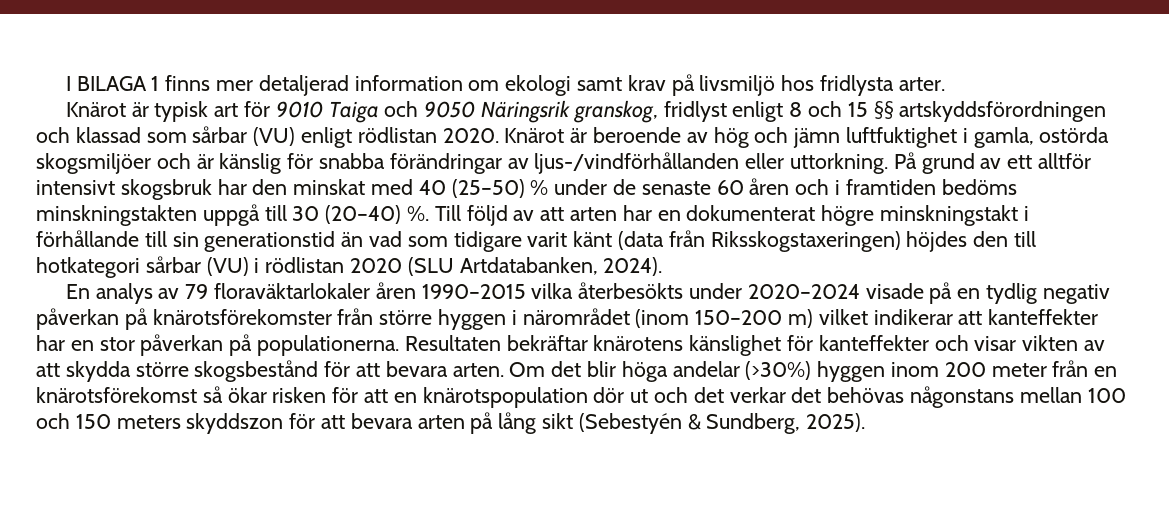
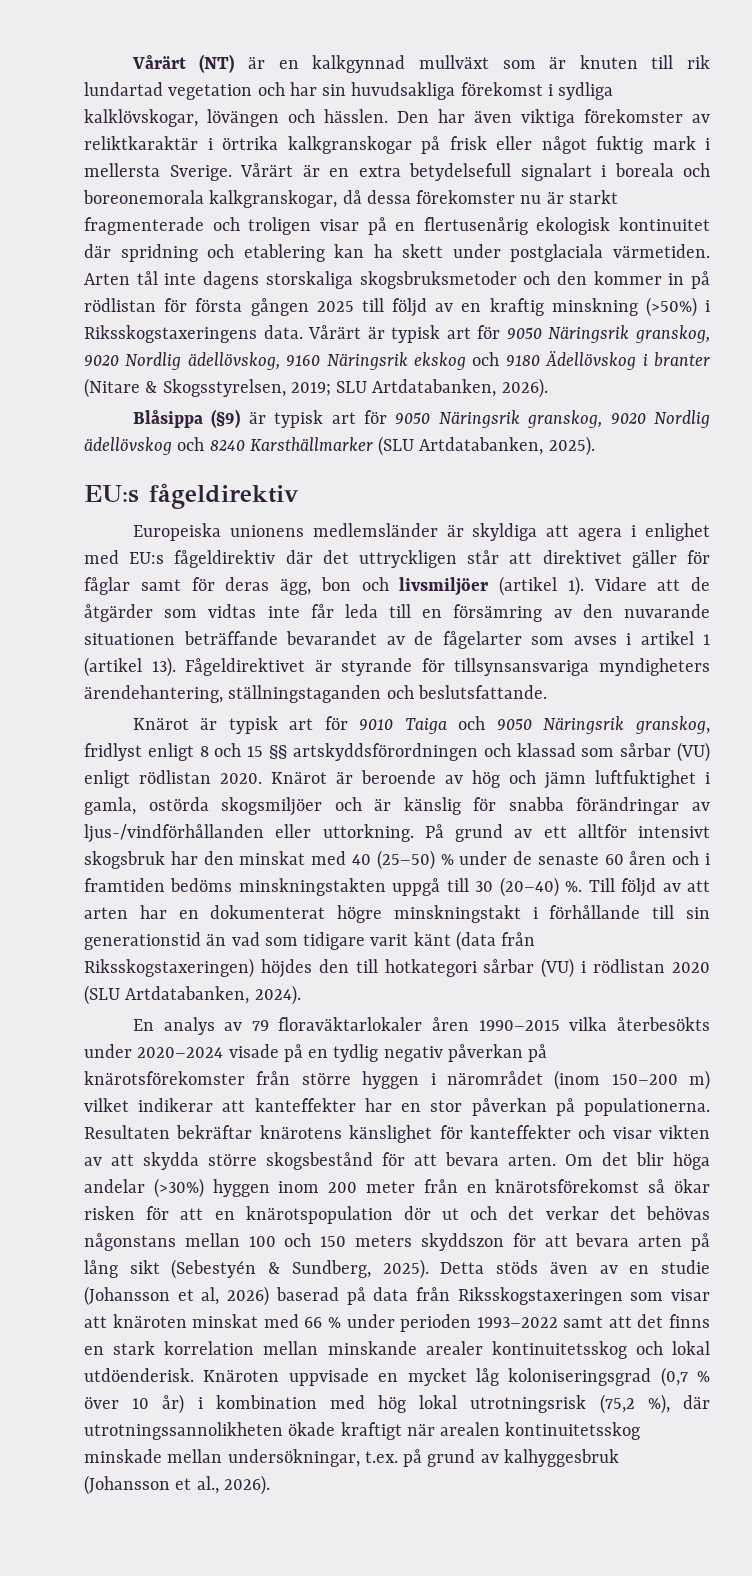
- I BILAGA 1 finns mer detaljerad information om ekologi samt krav på livsmiljö hos fridlysta arter.
+ Vårärt (NT) är en kalkgynnad mullväxt som är knuten till rik lundartad vegetation och har sin huvudsakliga förekomst i sydliga kalklövskogar, lövängen och hässlen. Den har även viktiga förekomster av reliktkaraktär i örtrika kalkgranskogar på frisk eller något fuktig mark i mellersta Sverige. Vårärt är en extra betydelsefull signalart i boreala och boreonemorala kalkgranskogar, då dessa förekomster nu är starkt fragmenterade och troligen visar på en flertusenårig ekologisk kontinuitet där spridning och etablering kan ha skett under postglaciala värmetiden. Arten tål inte dagens storskaliga skogsbruksmetoder och den kommer in på rödlistan för första gången 2025 till följd av en kraftig minskning (>50%) i Riksskogstaxeringens data. Vårärt är typisk art för 9050 Näringsrik granskog, 9020 Nordlig ädellövskog, 9160 Näringsrik ekskog och 9180 Ädellövskog i branter (Nitare & Skogsstyrelsen, 2019; SLU Artdatabanken, 2026).
+ Blåsippa (§9) är typisk art för 9050 Näringsrik granskog, 9020 Nordlig ädellövskog och 8240 Karsthällmarker (SLU Artdatabanken, 2025).
+ EU:s fågeldirektiv
+ Europeiska unionens medlemsländer är skyldiga att agera i enlighet med EU:s fågeldirektiv där det uttryckligen står att direktivet gäller för fåglar samt för deras ägg, bon och livsmiljöer (artikel 1). Vidare att de åtgärder som vidtas inte får leda till en försämring av den nuvarande situationen beträffande bevarandet av de fågelarter som avses i artikel 1 (artikel 13). Fågeldirektivet är styrande för tillsynsansvariga myndigheters ärendehantering, ställningstaganden och beslutsfattande.
+ Detta stöds även av en studie (Johansson et al, 2026) baserad på data från Riksskogstaxeringen som visar att knäroten minskat med 66 % under perioden 1993–2022 samt att det finns en stark korrelation mellan minskande arealer kontinuitetsskog och lokal utdöenderisk. Knäroten uppvisade en mycket låg koloniseringsgrad (0,7 % över 10 år) i kombination med hög lokal utrotningsrisk (75,2 %), där utrotningssannolikheten ökade kraftigt när arealen kontinuitetsskog minskade mellan undersökningar, t.ex. på grund av kalhyggesbruk (Johansson et al., 2026).

